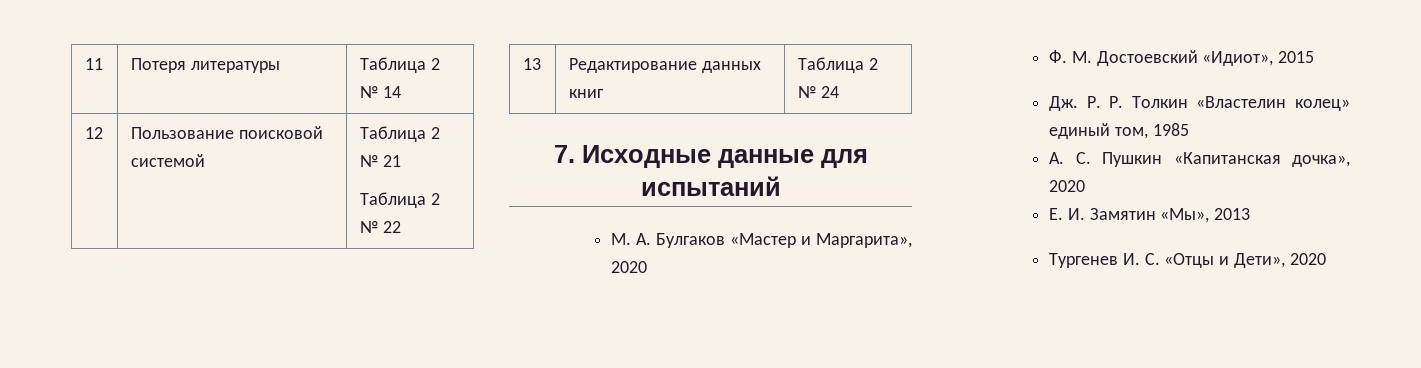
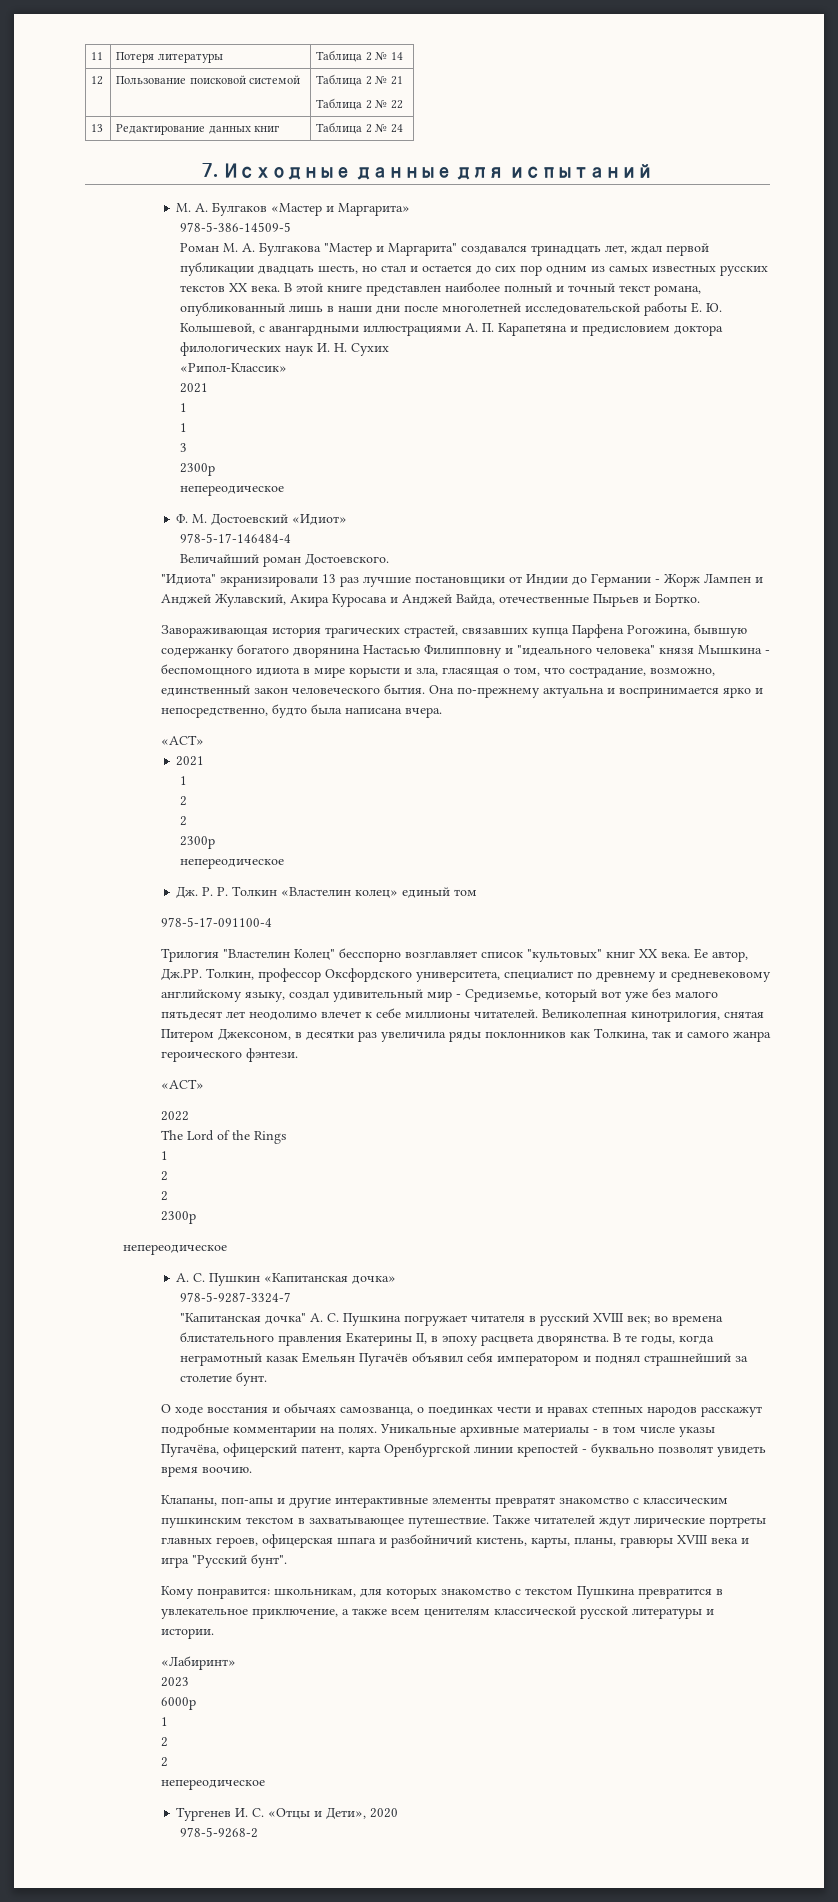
- М. А. Булгаков «Мастер и Маргарита», 2020
- Ф. М. Достоевский «Идиот», 2015
+ М. А. Булгаков «Мастер и Маргарита»
+ 978-5-386-14509-5
+ Роман М. А. Булгакова "Мастер и Маргарита" создавался тринадцать лет, ждал первой публикации двадцать шесть, но стал и остается до сих пор одним из самых известных русских текстов XX века. В этой книге представлен наиболее полный и точный текст романа, опубликованный лишь в наши дни после многолетней исследовательской работы Е. Ю. Колышевой, с авангардными иллюстрациями А. П. Карапетяна и предисловием доктора филологических наук И. Н. Сухих
+ «Рипол-Классик»
+ 2021
+ 1
+ 1
+ 3
+ 2300р
+ непереодическое
+ Ф. М. Достоевский «Идиот»
+ 978-5-17-146484-4
+ Величайший роман Достоевского.
+ "Идиота" экранизировали 13 раз лучшие постановщики от Индии до Германии - Жорж Лампен и Анджей Жулавский, Акира Куросава и Анджей Вайда, отечественные Пырьев и Бортко.
+ Завораживающая история трагических страстей, связавших купца Парфена Рогожина, бывшую содержанку богатого дворянина Настасью Филипповну и "идеального человека" князя Мышкина - беспомощного идиота в мире корысти и зла, гласящая о том, что сострадание, возможно, единственный закон человеческого бытия. Она по-прежнему актуальна и воспринимается ярко и непосредственно, будто была написана вчера.
+ «АСТ»
+ 2021
+ 1
+ 2
+ 2
+ 2300р
+ непереодическое
- Дж. Р. Р. Толкин «Властелин колец» единый том, 1985
- А. С. Пушкин «Капитанская дочка», 2020
- Е. И. Замятин «Мы», 2013
+ Дж. Р. Р. Толкин «Властелин колец» единый том
+ 978-5-17-091100-4
+ Трилогия "Властелин Колец" бесспорно возглавляет список "культовых" книг ХХ века. Ее автор, Дж.РР. Толкин, профессор Оксфордского университета, специалист по древнему и средневековому английскому языку, создал удивительный мир - Средиземье, который вот уже без малого пятьдесят лет неодолимо влечет к себе миллионы читателей. Великолепная кинотрилогия, снятая Питером Джексоном, в десятки раз увеличила ряды поклонников как Толкина, так и самого жанра героического фэнтези.
+ «АСТ»
+ 2022
+ The Lord of the Rings
+ 1
+ 2
+ 2
+ 2300р
+ непереодическое
+ А. С. Пушкин «Капитанская дочка»
+ 978-5-9287-3324-7
+ "Капитанская дочка" А. С. Пушкина погружает читателя в русский XVIII век; во времена блистательного правления Екатерины II, в эпоху расцвета дворянства. В те годы, когда неграмотный казак Емельян Пугачёв объявил себя императором и поднял страшнейший за столетие бунт.
+ О ходе восстания и обычаях самозванца, о поединках чести и нравах степных народов расскажут подробные комментарии на полях. Уникальные архивные материалы - в том числе указы Пугачёва, офицерский патент, карта Оренбургской линии крепостей - буквально позволят увидеть время воочию.
+ Клапаны, поп-апы и другие интерактивные элементы превратят знакомство с классическим пушкинским текстом в захватывающее путешествие. Также читателей ждут лирические портреты главных героев, офицерская шпага и разбойничий кистень, карты, планы, гравюры XVIII века и игра "Русский бунт".
+ Кому понравится: школьникам, для которых знакомство с текстом Пушкина превратится в увлекательное приключение, а также всем ценителям классической русской литературы и истории.
+ «Лабиринт»
+ 2023
+ 6000р
+ 1
+ 2
+ 2
+ непереодическое
+ 978-5-9268-2

